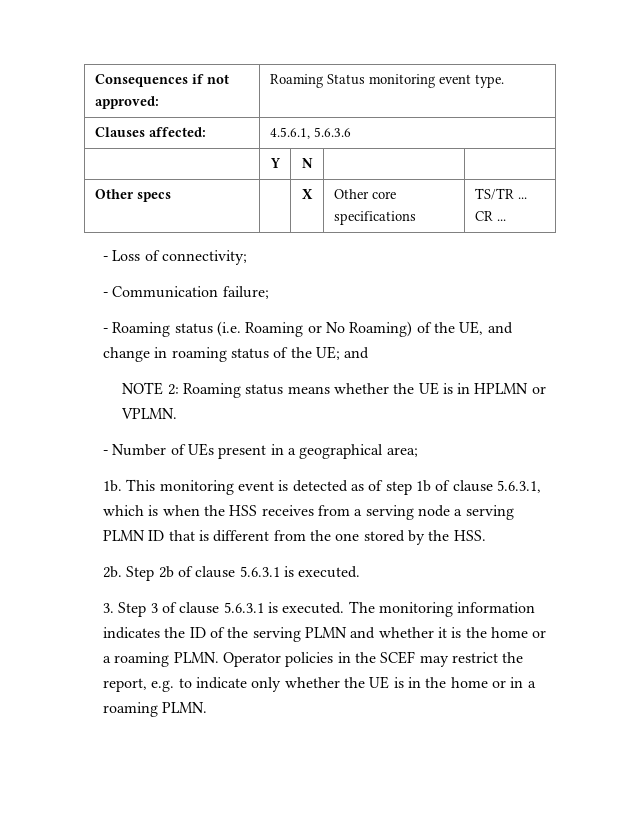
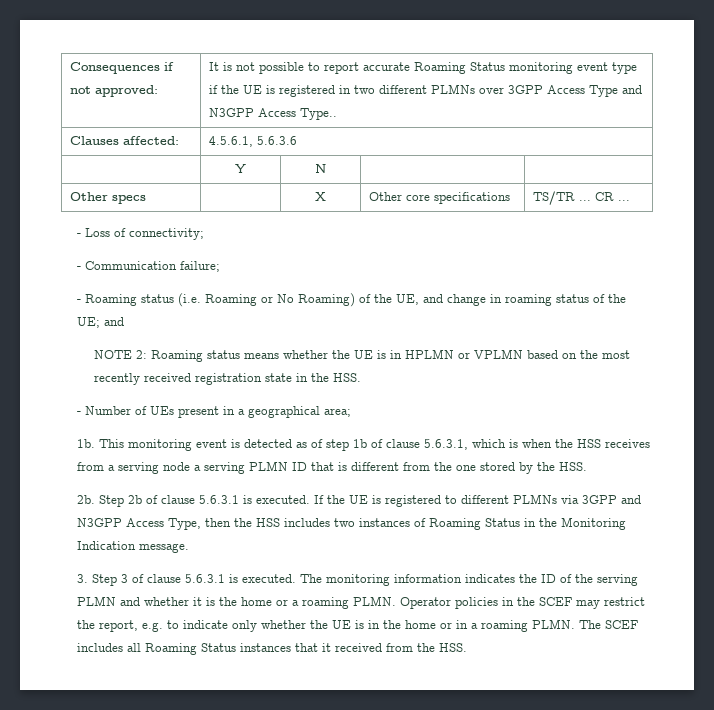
- Consequences if not approved: | Roaming Status monitoring event type.
+ Consequences if not approved: | It is not possible to report accurate Roaming Status monitoring event type if the UE is registered in two different PLMNs over 3GPP Access Type and N3GPP Access Type..
- NOTE 2: Roaming status means whether the UE is in HPLMN or VPLMN.
+ NOTE 2: Roaming status means whether the UE is in HPLMN or VPLMN based on the most recently received registration state in the HSS.
+ If the UE is registered to different PLMNs via 3GPP and N3GPP Access Type, then the HSS includes two instances of Roaming Status in the Monitoring Indication message.
+ The SCEF includes all Roaming Status instances that it received from the HSS.

